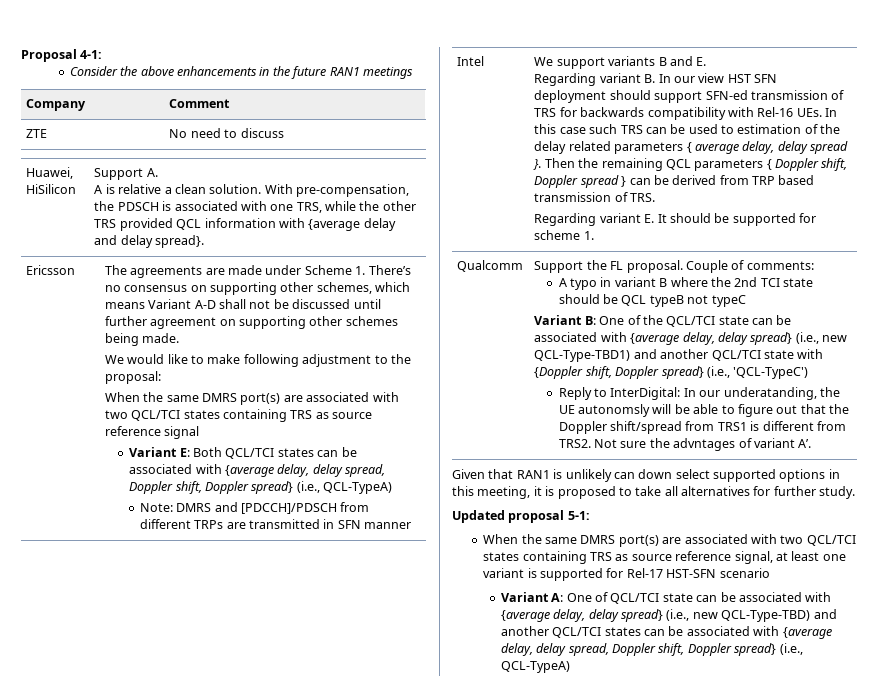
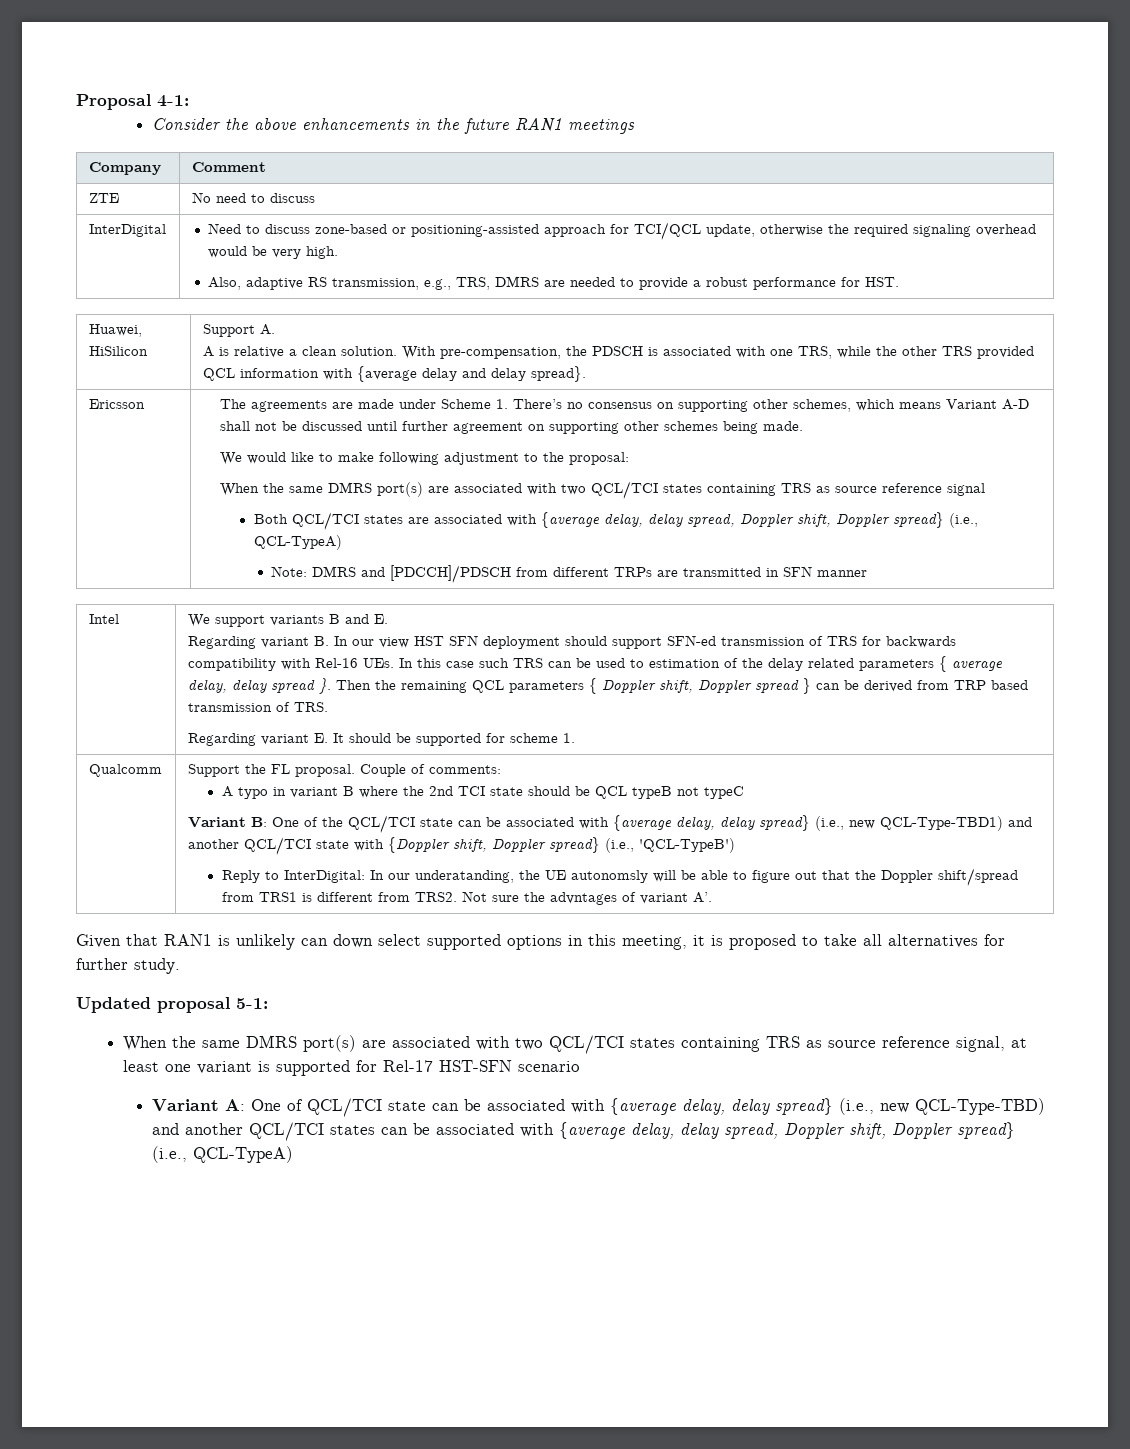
+ InterDigital | Need to discuss zone-based or positioning-assisted approach for TCI/QCL update, otherwise the required signaling overhead would be very high.
+ Also, adaptive RS transmission, e.g., TRS, DMRS are needed to provide a robust performance for HST.
- Variant E: Both QCL/TCI states can be associated with {average delay, delay spread, Doppler shift, Doppler spread} (i.e., QCL-TypeA)
+ Both QCL/TCI states are associated with {average delay, delay spread, Doppler shift, Doppler spread} (i.e., QCL-TypeA)
- Variant B: One of the QCL/TCI state can be associated with {average delay, delay spread} (i.e., new QCL-Type-TBD1) and another QCL/TCI state with {Doppler shift, Doppler spread} (i.e., 'QCL-TypeC')
+ Variant B: One of the QCL/TCI state can be associated with {average delay, delay spread} (i.e., new QCL-Type-TBD1) and another QCL/TCI state with {Doppler shift, Doppler spread} (i.e., 'QCL-TypeB')

